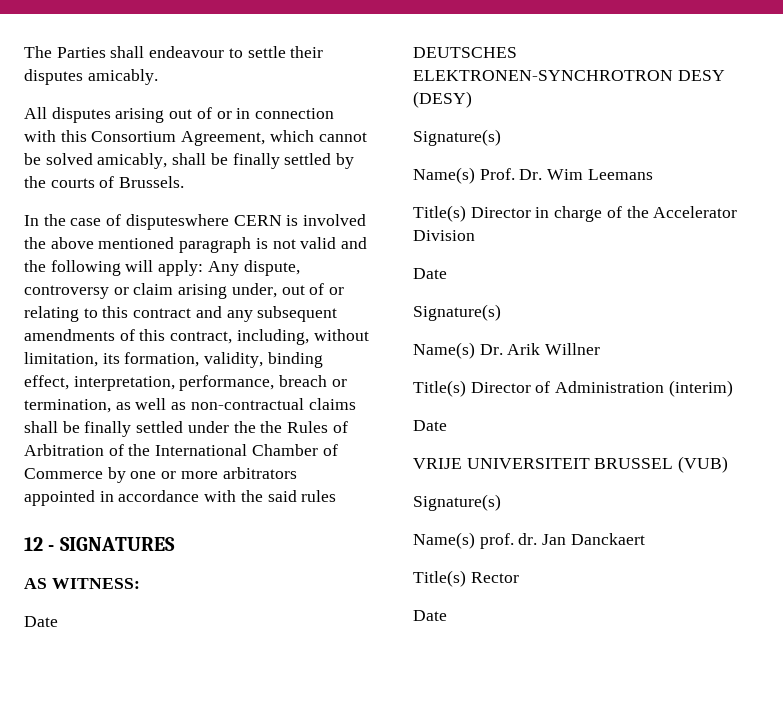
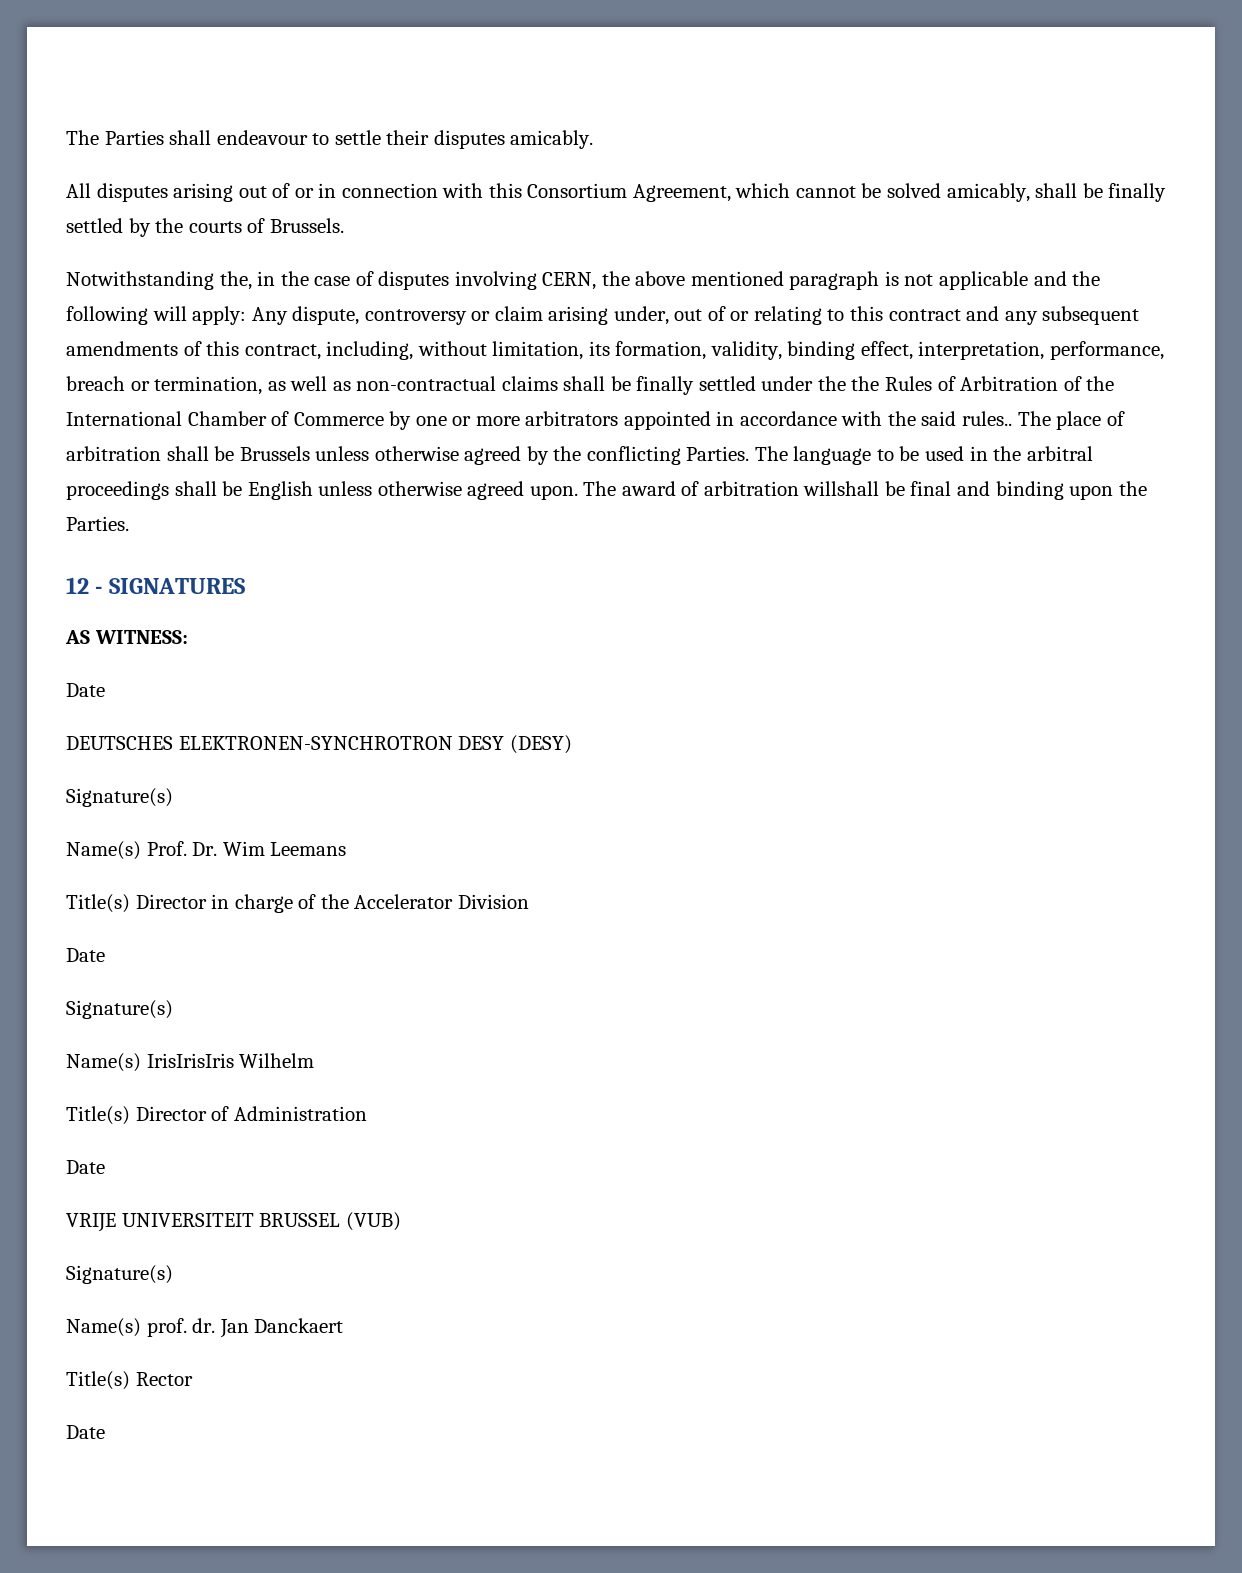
- In the case of disputeswhere CERN is involved the above mentioned paragraph is not valid and the following will apply:
+ Notwithstanding the, in the case of disputes involving CERN, the above mentioned paragraph is not applicable and the following will apply:
- Any dispute, controversy or claim arising under, out of or relating to this contract and any subsequent amendments of this contract, including, without limitation, its formation, validity, binding effect, interpretation, performance, breach or termination, as well as non-contractual claims shall be finally settled under the the Rules of Arbitration of the International Chamber of Commerce by one or more arbitrators appointed in accordance with the said rules
+ Any dispute, controversy or claim arising under, out of or relating to this contract and any subsequent amendments of this contract, including, without limitation, its formation, validity, binding effect, interpretation, performance, breach or termination, as well as non-contractual claims shall be finally settled under the the Rules of Arbitration of the International Chamber of Commerce by one or more arbitrators appointed in accordance with the said rules.. The place of arbitration shall be Brussels unless otherwise agreed by the conflicting Parties. The language to be used in the arbitral proceedings shall be English unless otherwise agreed upon. The award of arbitration willshall be final and binding upon the Parties.
- Name(s) Dr. Arik Willner
+ Name(s) IrisIrisIris Wilhelm
- Title(s) Director of Administration (interim)
+ Title(s) Director of Administration

